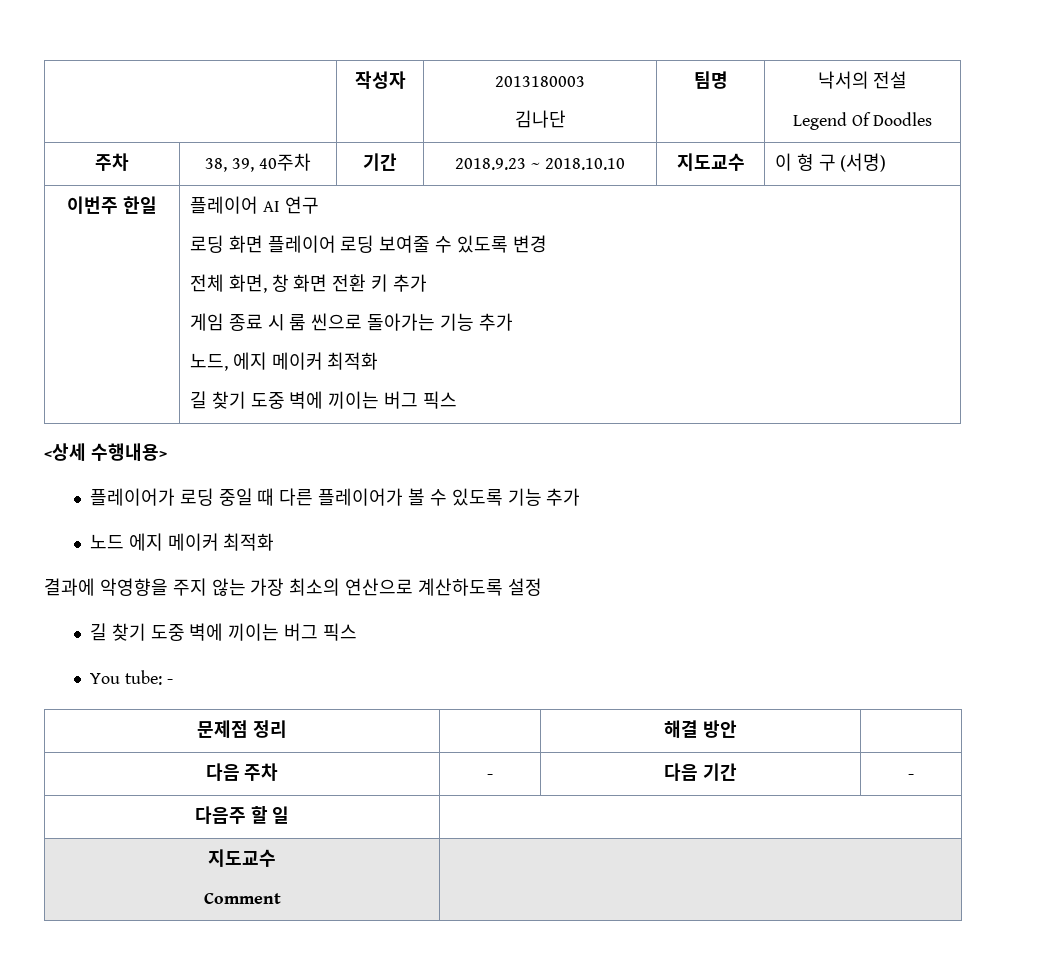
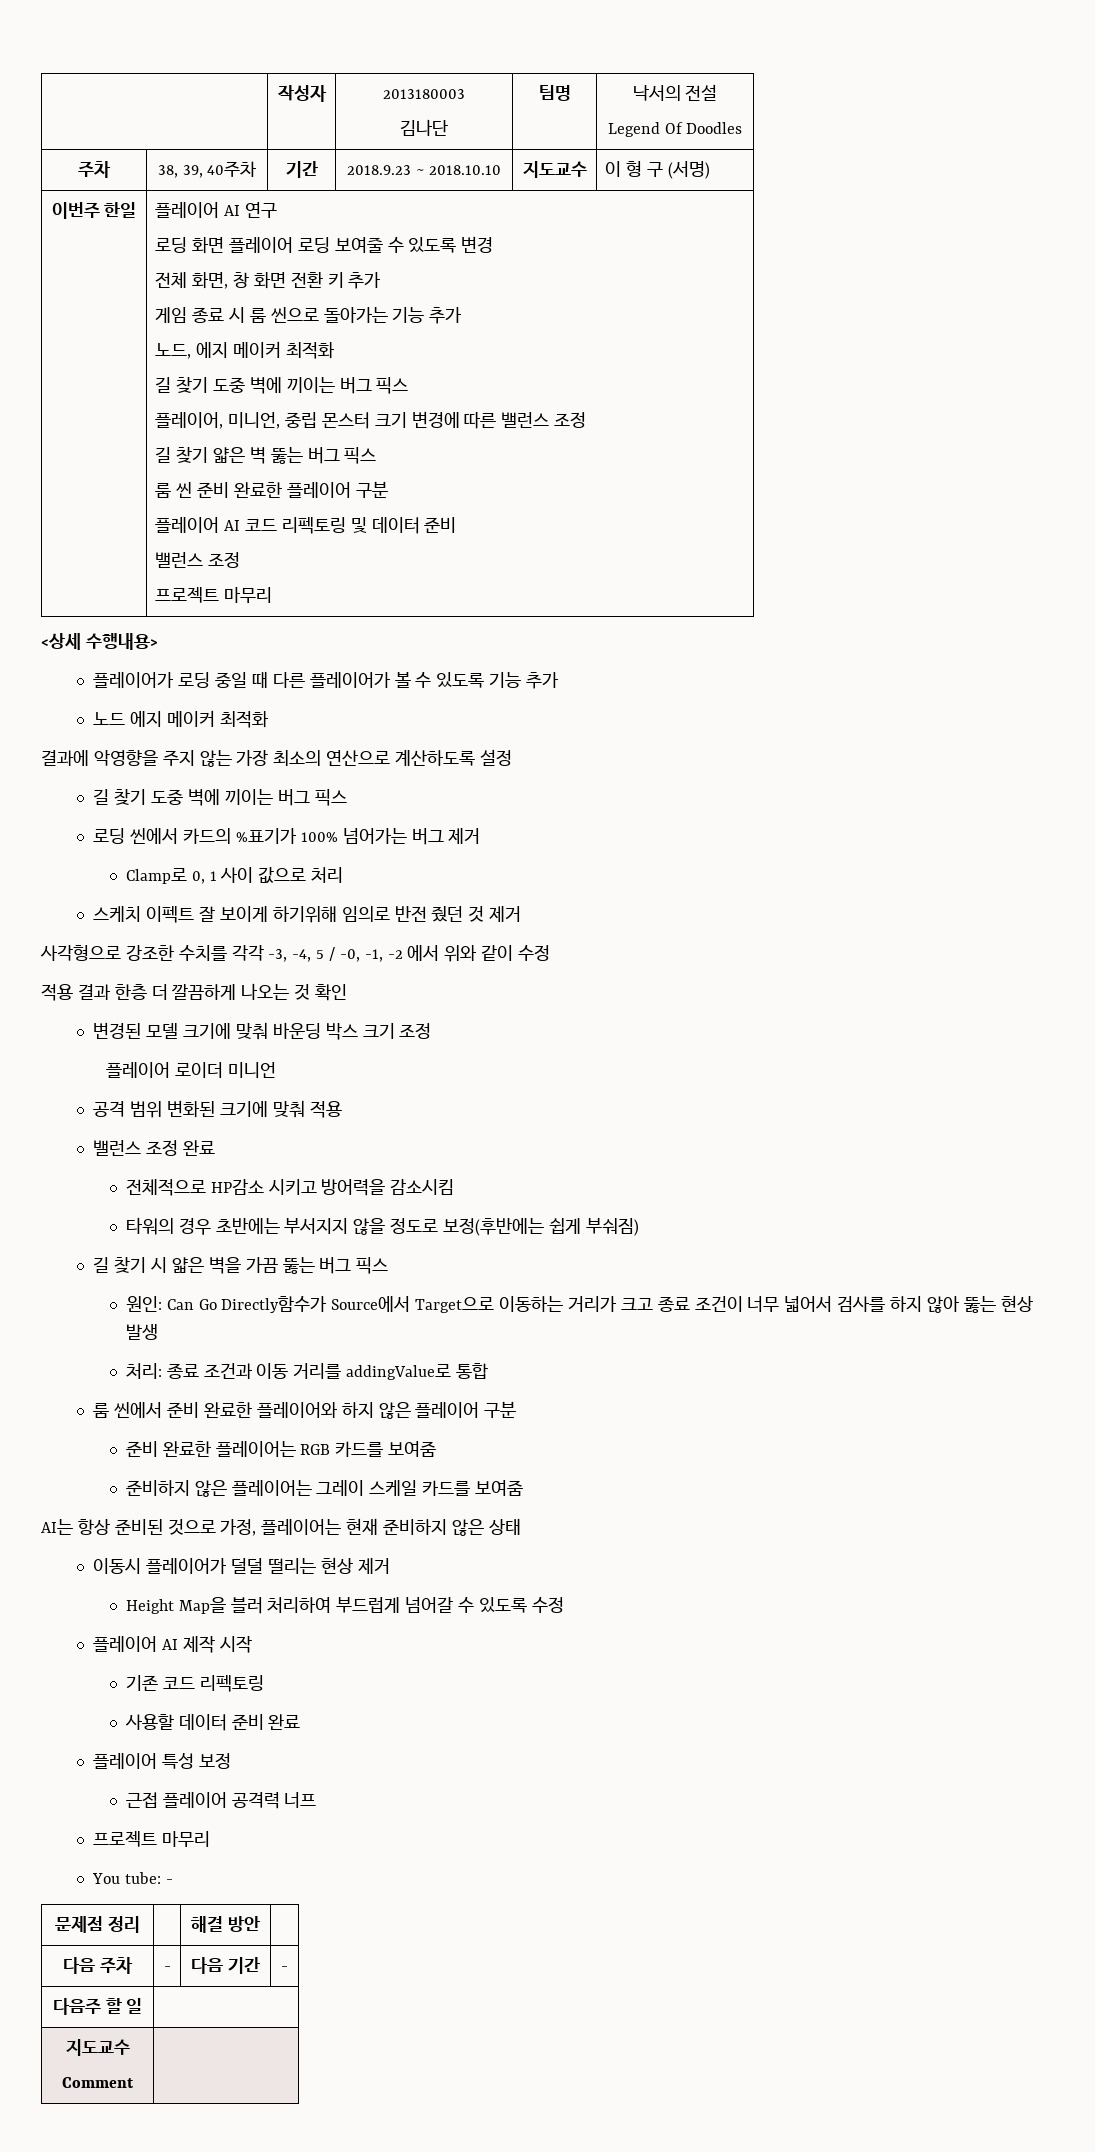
+ 플레이어, 미니언, 중립 몬스터 크기 변경에 따른 밸런스 조정
+ 길 찾기 얇은 벽 뚫는 버그 픽스
+ 룸 씬 준비 완료한 플레이어 구분
+ 플레이어 AI 코드 리펙토링 및 데이터 준비
+ 밸런스 조정
+ 프로젝트 마무리
+ 로딩 씬에서 카드의 %표기가 100% 넘어가는 버그 제거
+ Clamp로 0, 1 사이 값으로 처리
+ 스케치 이펙트 잘 보이게 하기위해 임의로 반전 줬던 것 제거
+ 사각형으로 강조한 수치를 각각 -3, -4, 5 / -0, -1, -2 에서 위와 같이 수정
+ 적용 결과 한층 더 깔끔하게 나오는 것 확인
+ 변경된 모델 크기에 맞춰 바운딩 박스 크기 조정
+ 플레이어 로이더 미니언
+ 공격 범위 변화된 크기에 맞춰 적용
+ 밸런스 조정 완료
+ 전체적으로 HP감소 시키고 방어력을 감소시킴
+ 타워의 경우 초반에는 부서지지 않을 정도로 보정(후반에는 쉽게 부숴짐)
+ 길 찾기 시 얇은 벽을 가끔 뚫는 버그 픽스
+ 원인: Can Go Directly함수가 Source에서 Target으로 이동하는 거리가 크고 종료 조건이 너무 넓어서 검사를 하지 않아 뚫는 현상 발생
+ 처리: 종료 조건과 이동 거리를 addingValue로 통합
+ 룸 씬에서 준비 완료한 플레이어와 하지 않은 플레이어 구분
+ 준비 완료한 플레이어는 RGB 카드를 보여줌
+ 준비하지 않은 플레이어는 그레이 스케일 카드를 보여줌
+ AI는 항상 준비된 것으로 가정, 플레이어는 현재 준비하지 않은 상태
+ 이동시 플레이어가 덜덜 떨리는 현상 제거
+ Height Map을 블러 처리하여 부드럽게 넘어갈 수 있도록 수정
+ 플레이어 AI 제작 시작
+ 기존 코드 리펙토링
+ 사용할 데이터 준비 완료
+ 플레이어 특성 보정
+ 근접 플레이어 공격력 너프
+ 프로젝트 마무리

